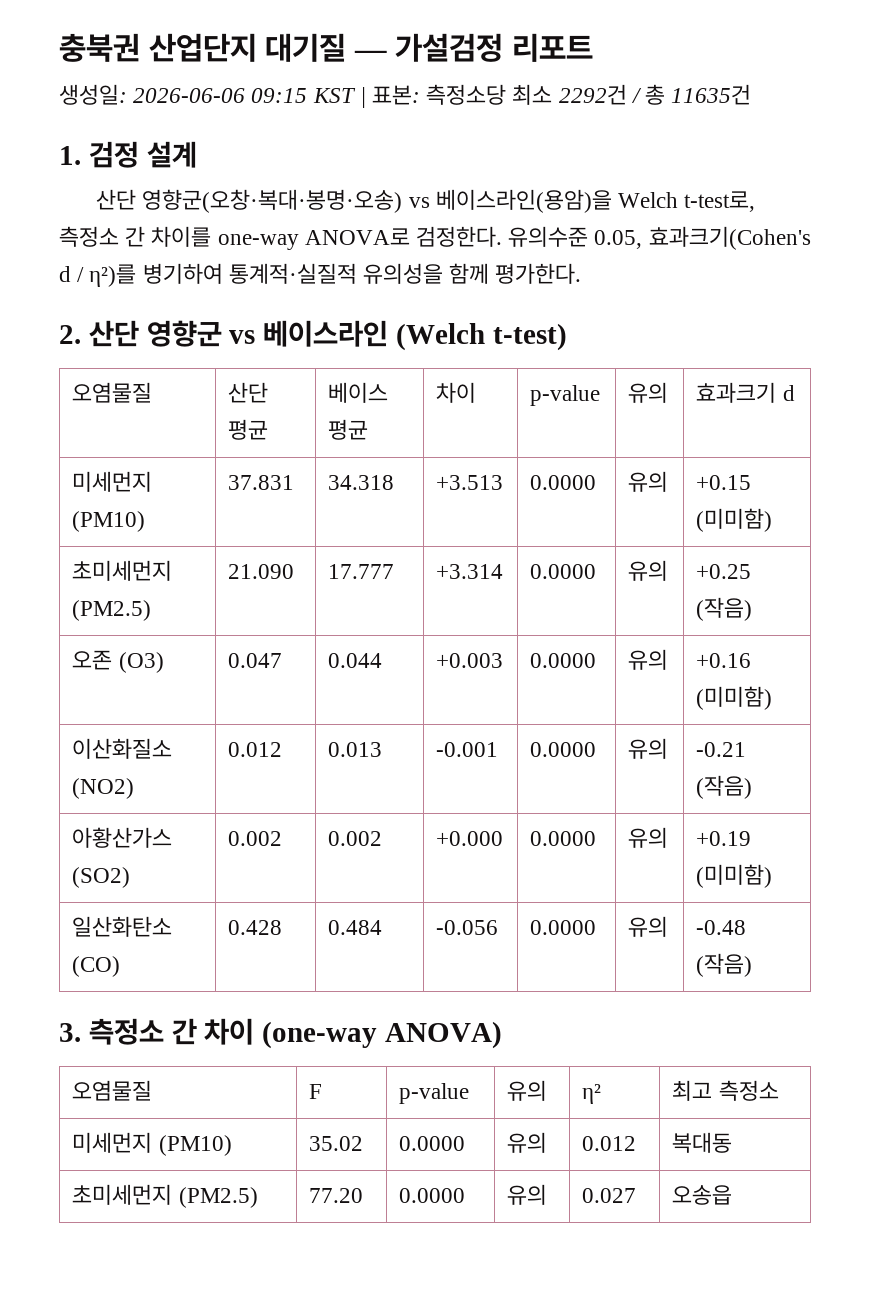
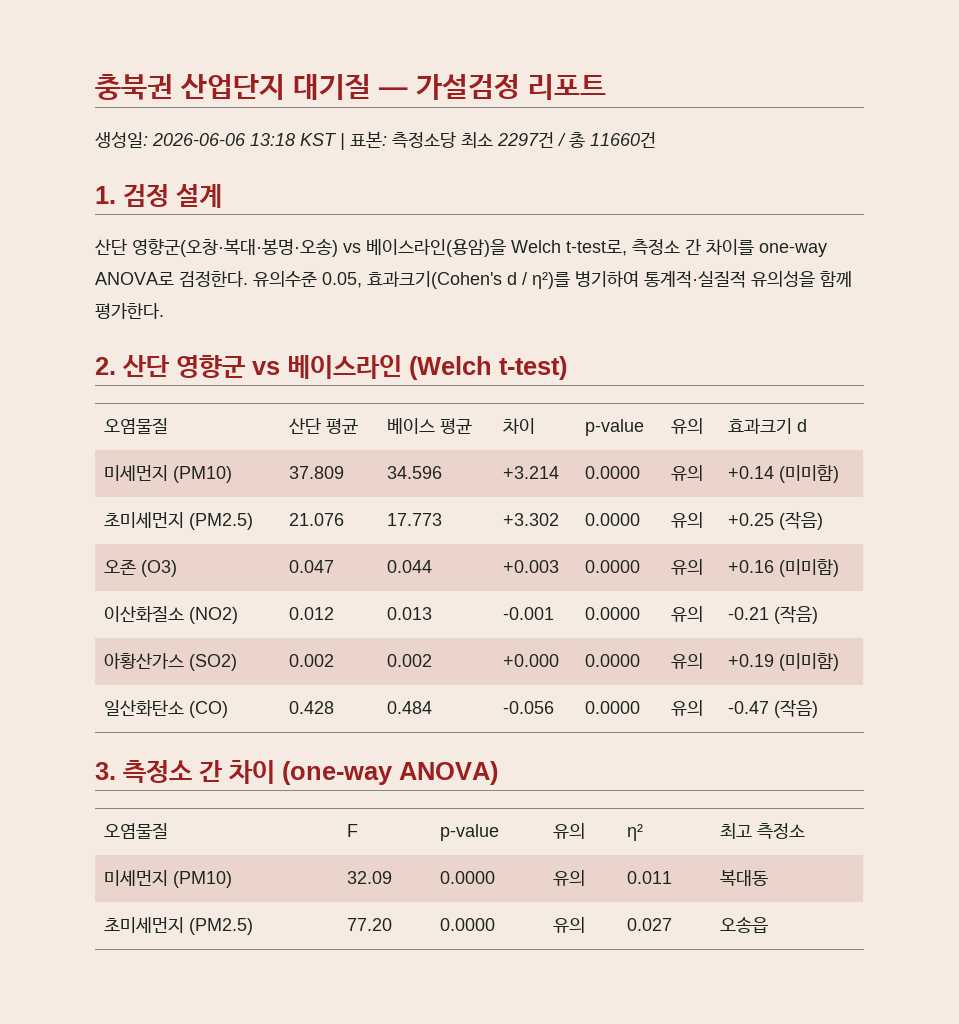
- 생성일: 2026-06-06 09:15 KST | 표본: 측정소당 최소 2292건 / 총 11635건
+ 생성일: 2026-06-06 13:18 KST | 표본: 측정소당 최소 2297건 / 총 11660건
- 미세먼지 (PM10) | 37.831 | 34.318 | +3.513 | 0.0000 | 유의 | +0.15 (미미함)
+ 미세먼지 (PM10) | 37.809 | 34.596 | +3.214 | 0.0000 | 유의 | +0.14 (미미함)
- 초미세먼지 (PM2.5) | 21.090 | 17.777 | +3.314 | 0.0000 | 유의 | +0.25 (작음)
+ 초미세먼지 (PM2.5) | 21.076 | 17.773 | +3.302 | 0.0000 | 유의 | +0.25 (작음)
- 일산화탄소 (CO) | 0.428 | 0.484 | -0.056 | 0.0000 | 유의 | -0.48 (작음)
+ 일산화탄소 (CO) | 0.428 | 0.484 | -0.056 | 0.0000 | 유의 | -0.47 (작음)
- 미세먼지 (PM10) | 35.02 | 0.0000 | 유의 | 0.012 | 복대동
+ 미세먼지 (PM10) | 32.09 | 0.0000 | 유의 | 0.011 | 복대동

